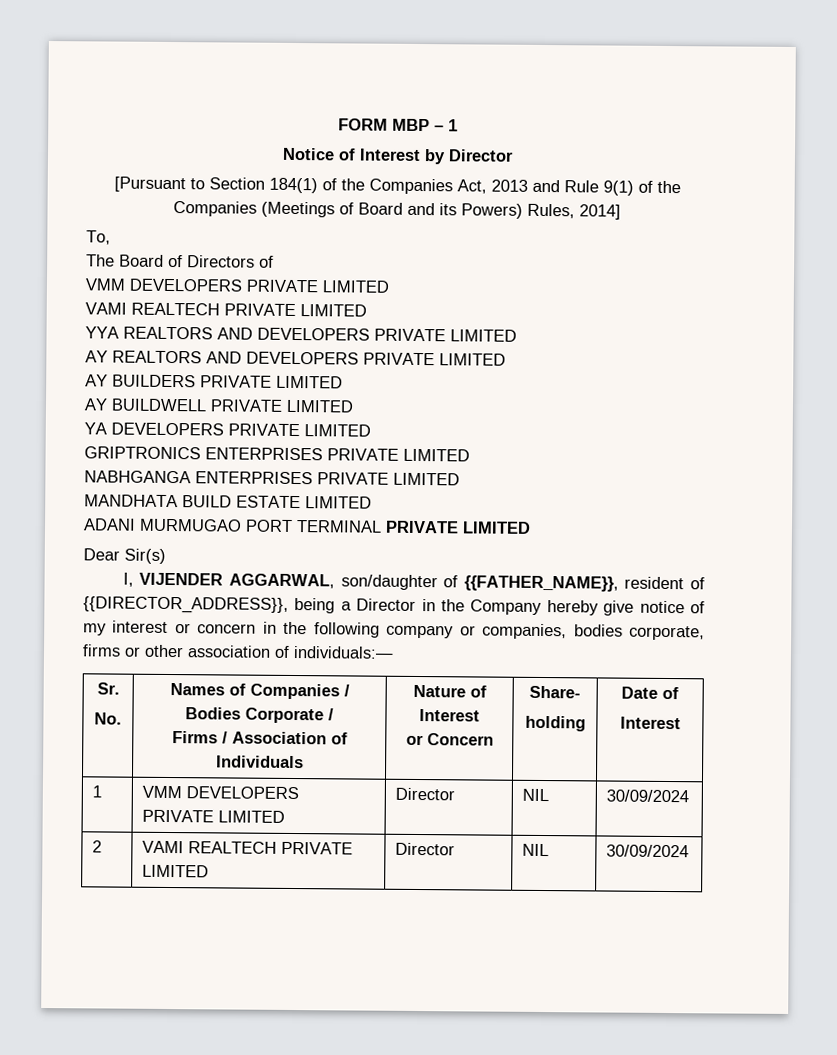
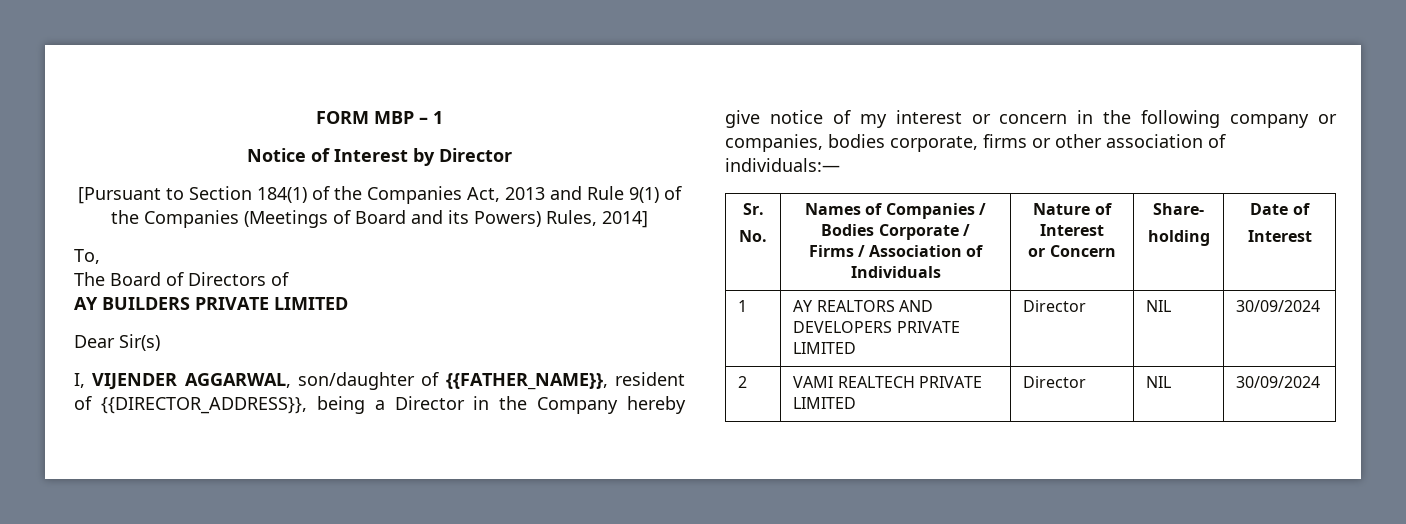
  The Board of Directors of
- VMM DEVELOPERS PRIVATE LIMITED
- VAMI REALTECH PRIVATE LIMITED
- YYA REALTORS AND DEVELOPERS PRIVATE LIMITED
- AY REALTORS AND DEVELOPERS PRIVATE LIMITED
  AY BUILDERS PRIVATE LIMITED
- AY BUILDWELL PRIVATE LIMITED
- YA DEVELOPERS PRIVATE LIMITED
- GRIPTRONICS ENTERPRISES PRIVATE LIMITED
- NABHGANGA ENTERPRISES PRIVATE LIMITED
- MANDHATA BUILD ESTATE LIMITED
- ADANI MURMUGAO PORT TERMINAL PRIVATE LIMITED
- 1 | VMM DEVELOPERS PRIVATE LIMITED | Director | NIL | 30/09/2024
+ 1 | AY REALTORS AND DEVELOPERS PRIVATE LIMITED | Director | NIL | 30/09/2024

